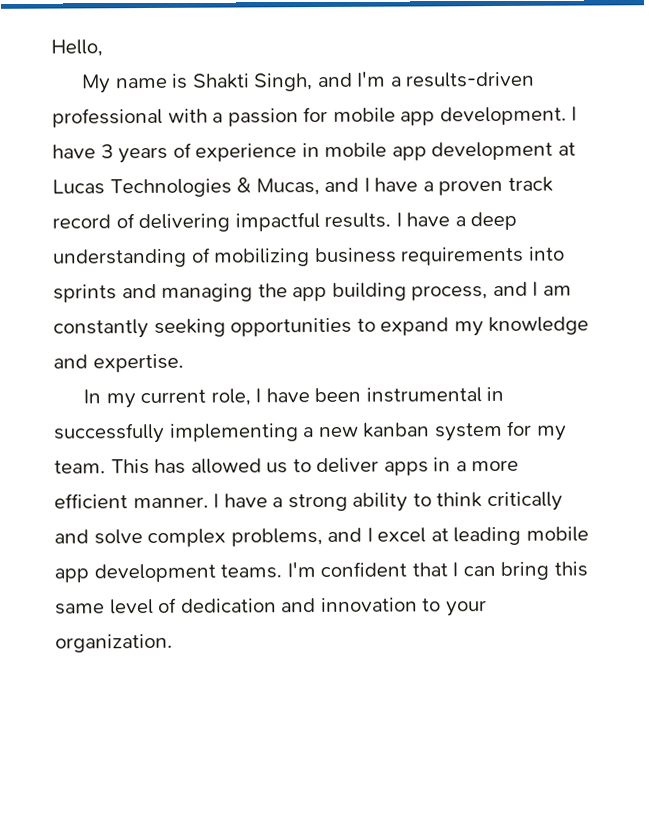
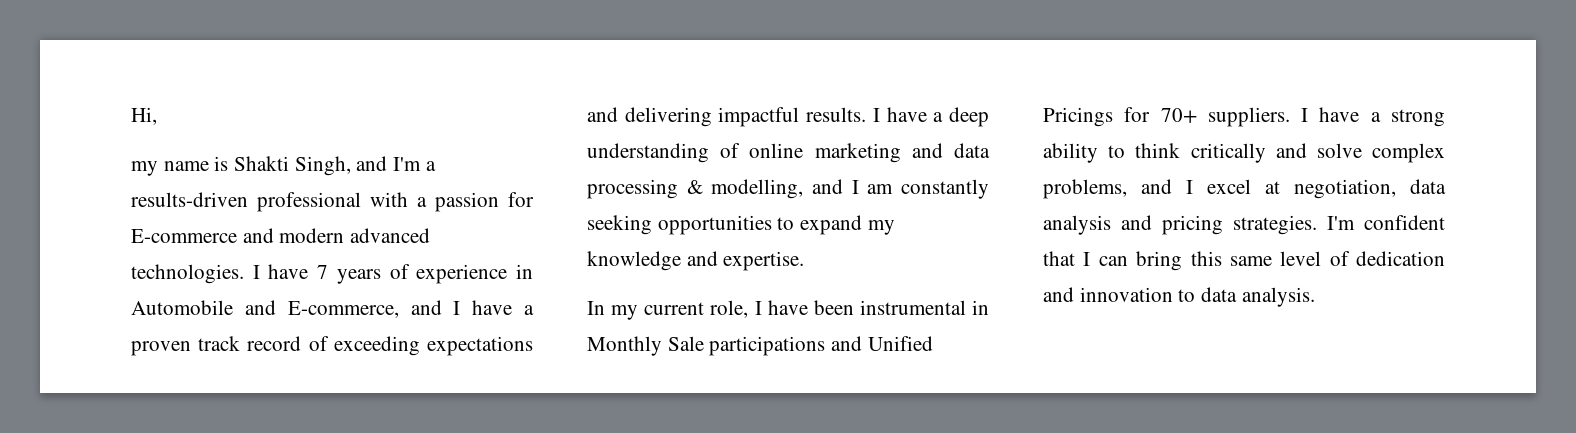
- Hello,
- My name is Shakti Singh, and I'm a results-driven professional with a passion for mobile app development. I have 3 years of experience in mobile app development at Lucas Technologies & Mucas, and I have a proven track record of delivering impactful results.
+ Hi,
+ my name is Shakti Singh, and I'm a results-driven professional with a passion for E-commerce and modern advanced technologies. I have 7 years of experience in Automobile and E-commerce, and I have a proven track record of exceeding expectations and delivering impactful results.
- I have a deep understanding of mobilizing business requirements into sprints and managing the app building process, and I am constantly seeking opportunities to expand my knowledge and expertise.
+ I have a deep understanding of online marketing and data processing & modelling, and I am constantly seeking opportunities to expand my knowledge and expertise.
- In my current role, I have been instrumental in successfully implementing a new kanban system for my team. This has allowed us to deliver apps in a more efficient manner.
+ In my current role, I have been instrumental in Monthly Sale participations and Unified Pricings for 70+ suppliers.
- I have a strong ability to think critically and solve complex problems, and I excel at leading mobile app development teams.
+ I have a strong ability to think critically and solve complex problems, and I excel at negotiation, data analysis and pricing strategies.
- I'm confident that I can bring this same level of dedication and innovation to your organization.
+ I'm confident that I can bring this same level of dedication and innovation to data analysis.

